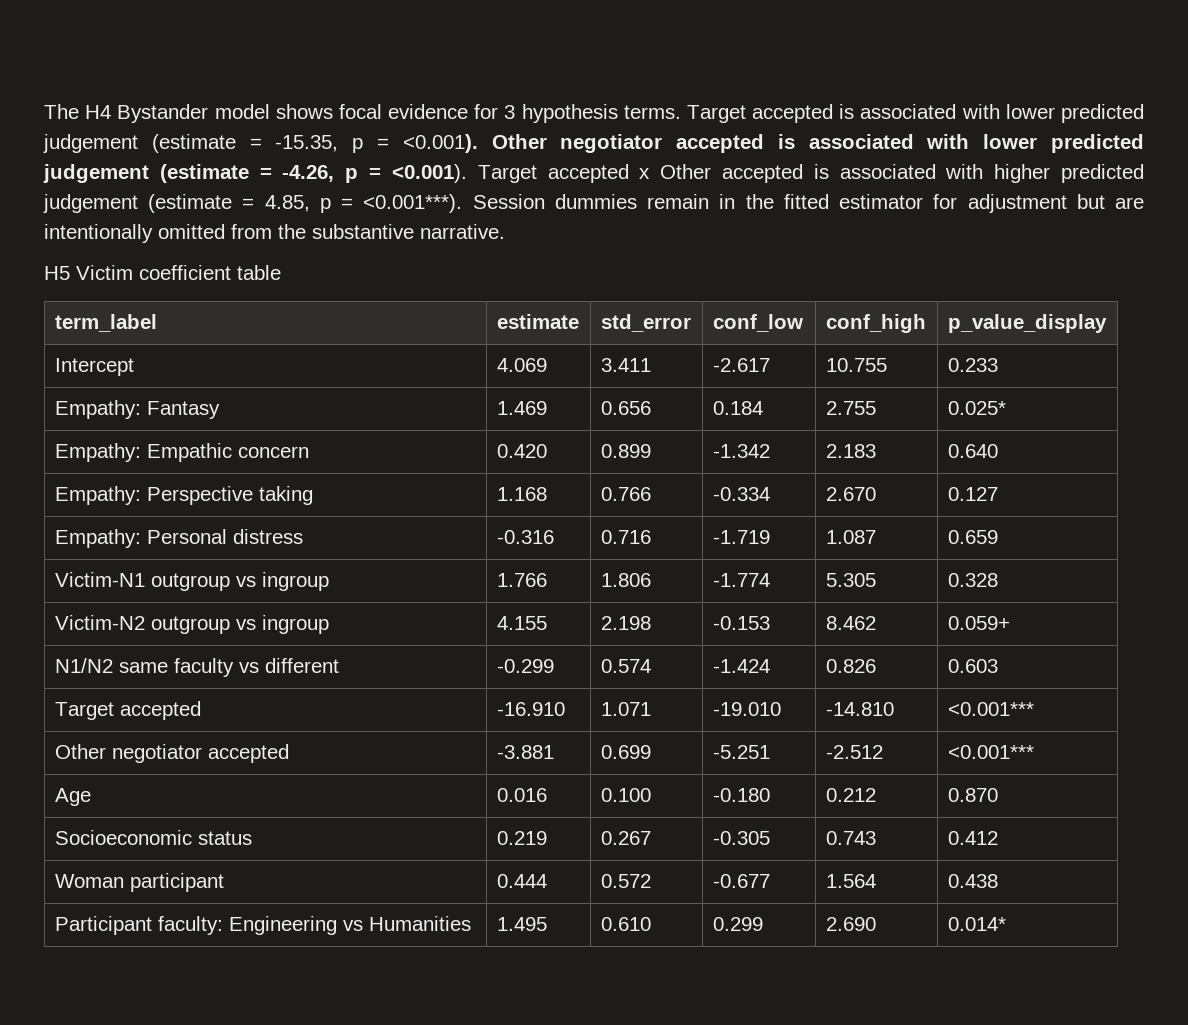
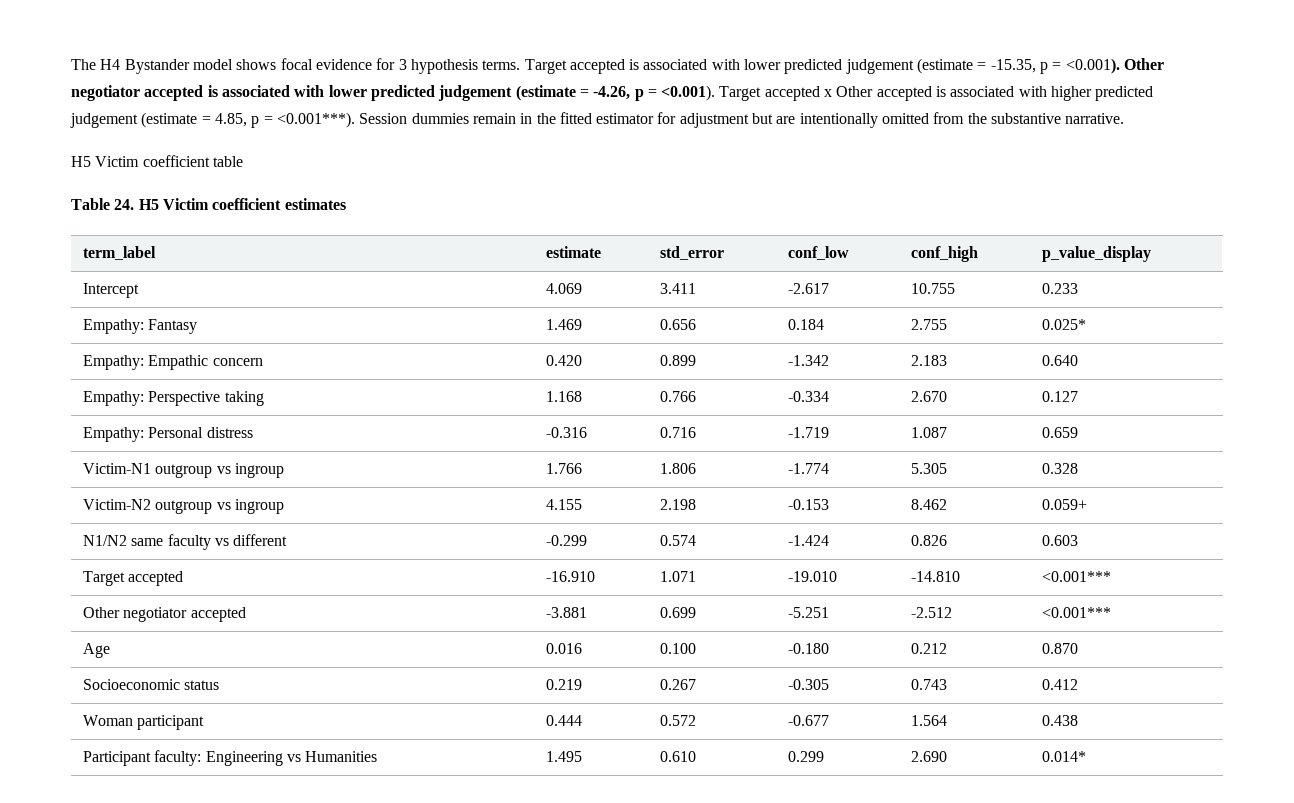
+ Table 24. H5 Victim coefficient estimates

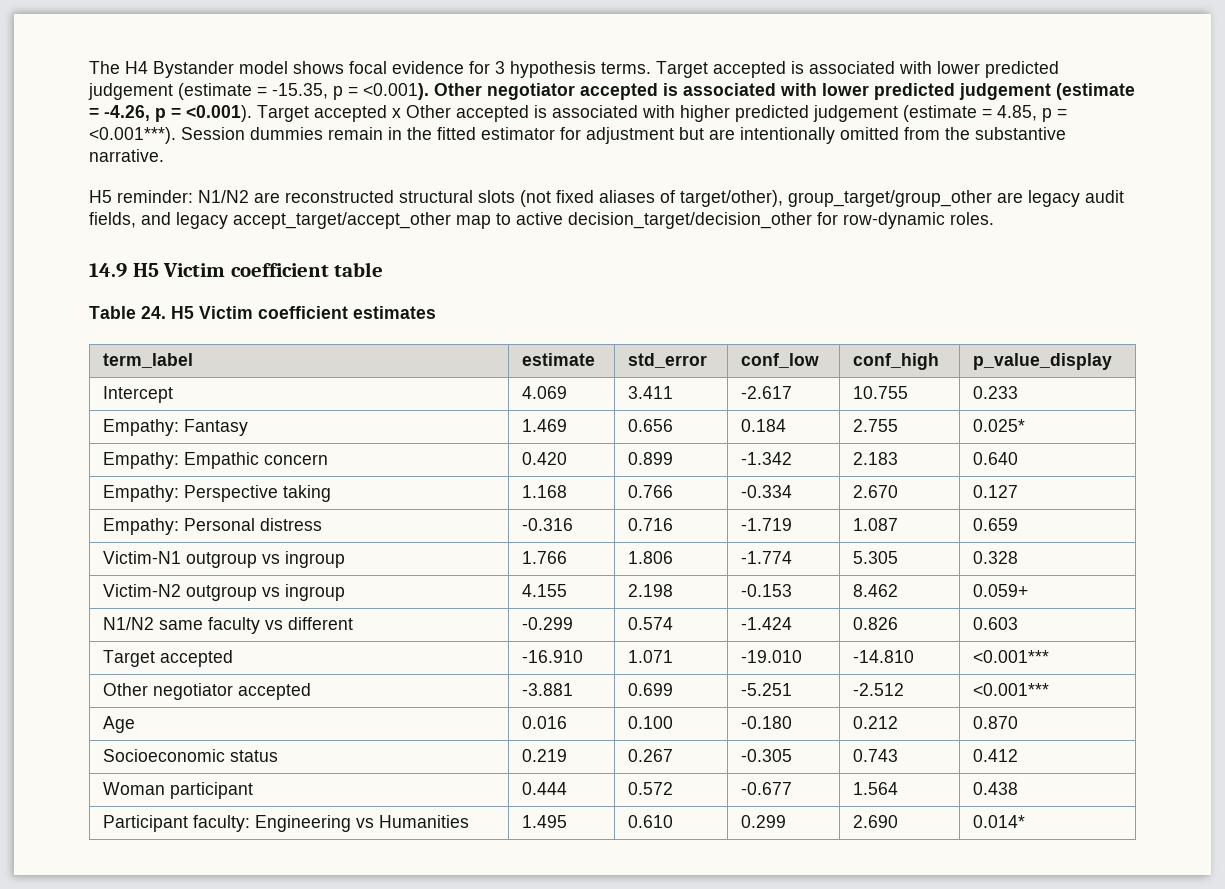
- H5 Victim coefficient table
+ H5 reminder: N1/N2 are reconstructed structural slots (not fixed aliases of target/other), group_target/group_other are legacy audit fields, and legacy accept_target/accept_other map to active decision_target/decision_other for row-dynamic roles.
+ 14.9 H5 Victim coefficient table

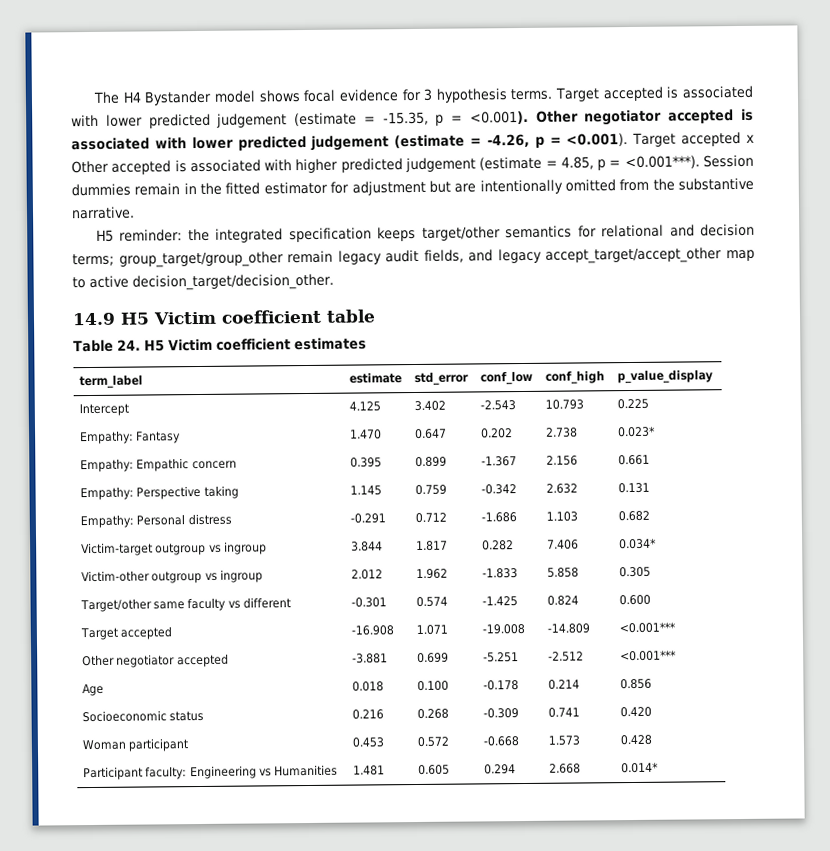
- H5 reminder: N1/N2 are reconstructed structural slots (not fixed aliases of target/other), group_target/group_other are legacy audit fields, and legacy accept_target/accept_other map to active decision_target/decision_other for row-dynamic roles.
+ H5 reminder: the integrated specification keeps target/other semantics for relational and decision terms; group_target/group_other remain legacy audit fields, and legacy accept_target/accept_other map to active decision_target/decision_other.
- Intercept | 4.069 | 3.411 | -2.617 | 10.755 | 0.233
- Empathy: Fantasy | 1.469 | 0.656 | 0.184 | 2.755 | 0.025*
+ Intercept | 4.125 | 3.402 | -2.543 | 10.793 | 0.225
+ Empathy: Fantasy | 1.470 | 0.647 | 0.202 | 2.738 | 0.023*
- Empathy: Empathic concern | 0.420 | 0.899 | -1.342 | 2.183 | 0.640
+ Empathy: Empathic concern | 0.395 | 0.899 | -1.367 | 2.156 | 0.661
- Empathy: Perspective taking | 1.168 | 0.766 | -0.334 | 2.670 | 0.127
- Empathy: Personal distress | -0.316 | 0.716 | -1.719 | 1.087 | 0.659
- Victim-N1 outgroup vs ingroup | 1.766 | 1.806 | -1.774 | 5.305 | 0.328
- Victim-N2 outgroup vs ingroup | 4.155 | 2.198 | -0.153 | 8.462 | 0.059+
- N1/N2 same faculty vs different | -0.299 | 0.574 | -1.424 | 0.826 | 0.603
+ Empathy: Perspective taking | 1.145 | 0.759 | -0.342 | 2.632 | 0.131
+ Empathy: Personal distress | -0.291 | 0.712 | -1.686 | 1.103 | 0.682
+ Victim-target outgroup vs ingroup | 3.844 | 1.817 | 0.282 | 7.406 | 0.034*
+ Victim-other outgroup vs ingroup | 2.012 | 1.962 | -1.833 | 5.858 | 0.305
+ Target/other same faculty vs different | -0.301 | 0.574 | -1.425 | 0.824 | 0.600
- Target accepted | -16.910 | 1.071 | -19.010 | -14.810 | <0.001***
+ Target accepted | -16.908 | 1.071 | -19.008 | -14.809 | <0.001***
- Age | 0.016 | 0.100 | -0.180 | 0.212 | 0.870
+ Age | 0.018 | 0.100 | -0.178 | 0.214 | 0.856
- Socioeconomic status | 0.219 | 0.267 | -0.305 | 0.743 | 0.412
+ Socioeconomic status | 0.216 | 0.268 | -0.309 | 0.741 | 0.420
- Woman participant | 0.444 | 0.572 | -0.677 | 1.564 | 0.438
+ Woman participant | 0.453 | 0.572 | -0.668 | 1.573 | 0.428
- Participant faculty: Engineering vs Humanities | 1.495 | 0.610 | 0.299 | 2.690 | 0.014*
+ Participant faculty: Engineering vs Humanities | 1.481 | 0.605 | 0.294 | 2.668 | 0.014*

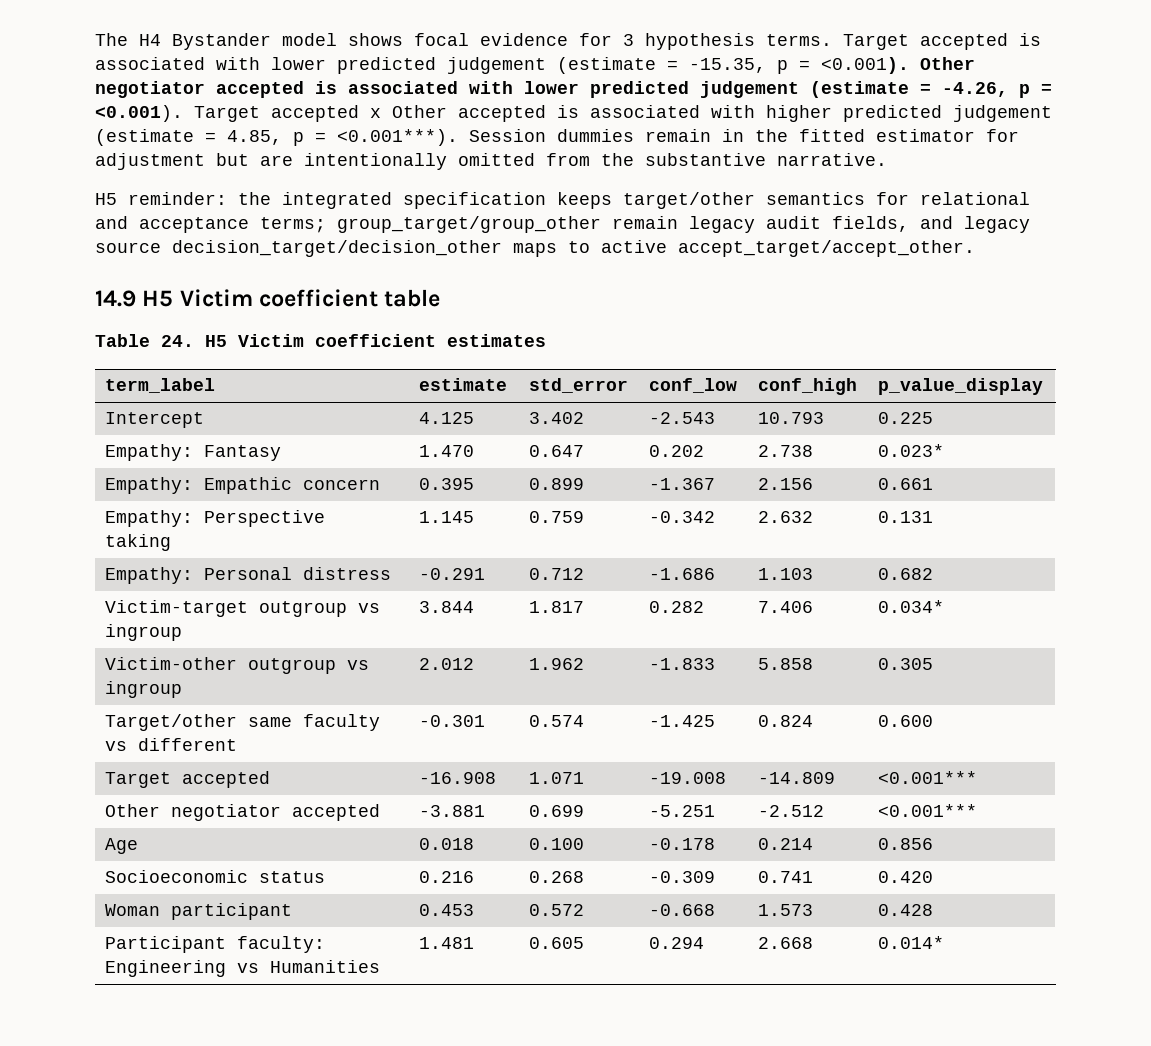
- H5 reminder: the integrated specification keeps target/other semantics for relational and decision terms; group_target/group_other remain legacy audit fields, and legacy accept_target/accept_other map to active decision_target/decision_other.
+ H5 reminder: the integrated specification keeps target/other semantics for relational and acceptance terms; group_target/group_other remain legacy audit fields, and legacy source decision_target/decision_other maps to active accept_target/accept_other.

